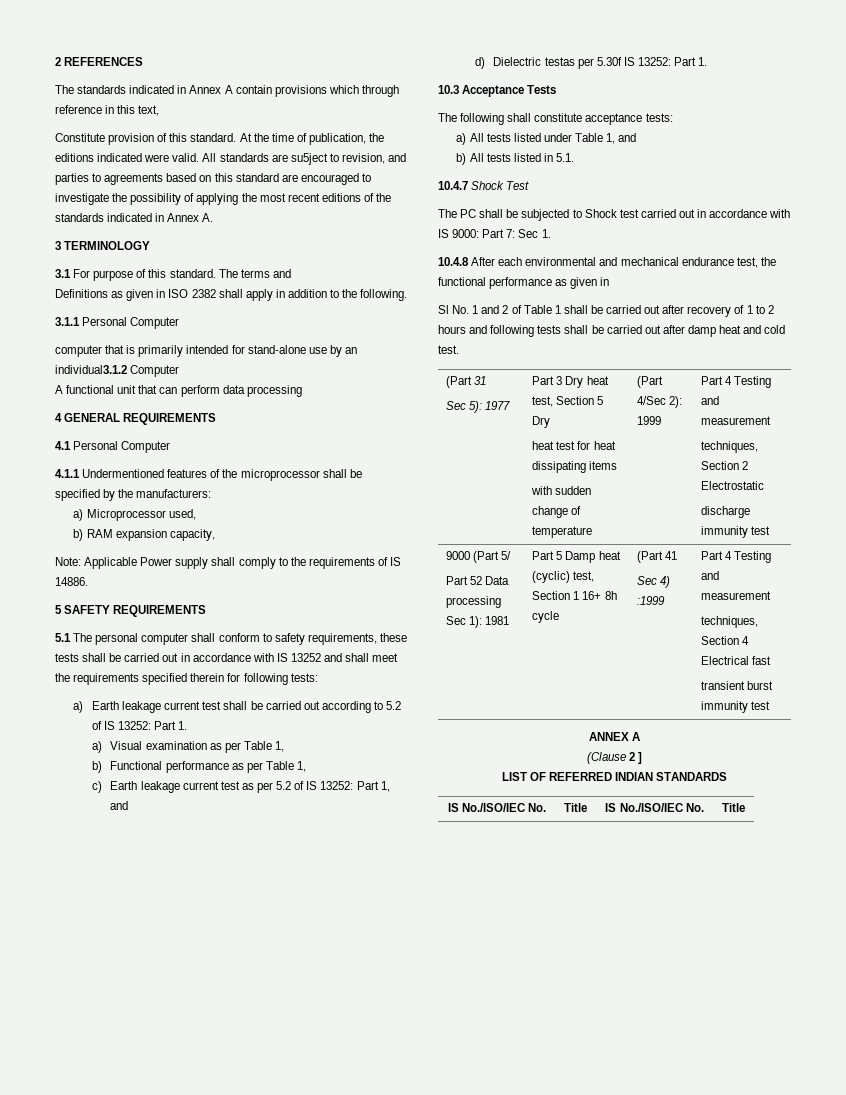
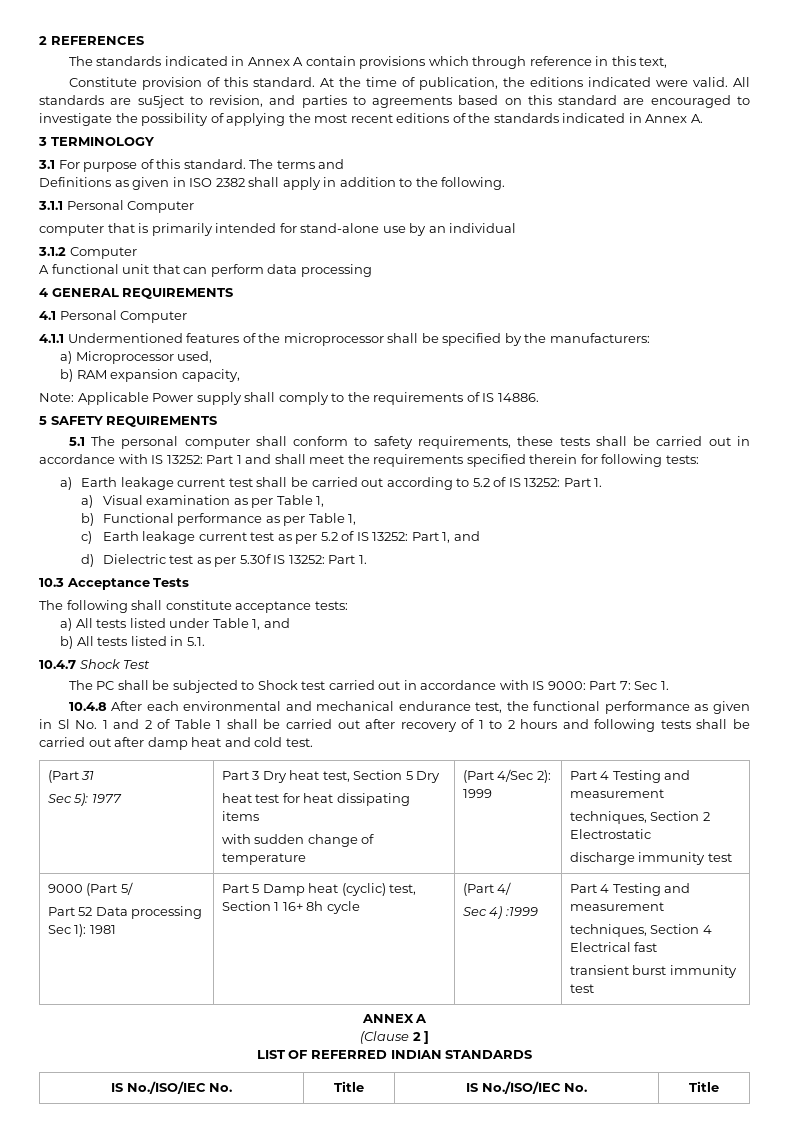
- computer that is primarily intended for stand-alone use by an individual3.1.2 Computer
+ computer that is primarily intended for stand-alone use by an individual
+ 3.1.2 Computer
- 5.1 The personal computer shall conform to safety requirements, these tests shall be carried out in accordance with IS 13252 and shall meet the requirements specified therein for following tests:
+ 5.1 The personal computer shall conform to safety requirements, these tests shall be carried out in accordance with IS 13252: Part 1 and shall meet the requirements specified therein for following tests:
- d) Dielectric testas per 5.30f IS 13252: Part 1.
+ d) Dielectric test as per 5.30f IS 13252: Part 1.
- 10.4.8 After each environmental and mechanical endurance test, the functional performance as given in
- Sl No. 1 and 2 of Table 1 shall be carried out after recovery of 1 to 2 hours and following tests shall be carried out after damp heat and cold test.
+ 10.4.8 After each environmental and mechanical endurance test, the functional performance as given in Sl No. 1 and 2 of Table 1 shall be carried out after recovery of 1 to 2 hours and following tests shall be carried out after damp heat and cold test.
  9000 (Part 5/
- Part 52 Data processing Sec 1): 1981 | Part 5 Damp heat (cyclic) test, Section 1 16+ 8h cycle | (Part 41
+ Part 52 Data processing Sec 1): 1981 | Part 5 Damp heat (cyclic) test, Section 1 16+ 8h cycle | (Part 4/

